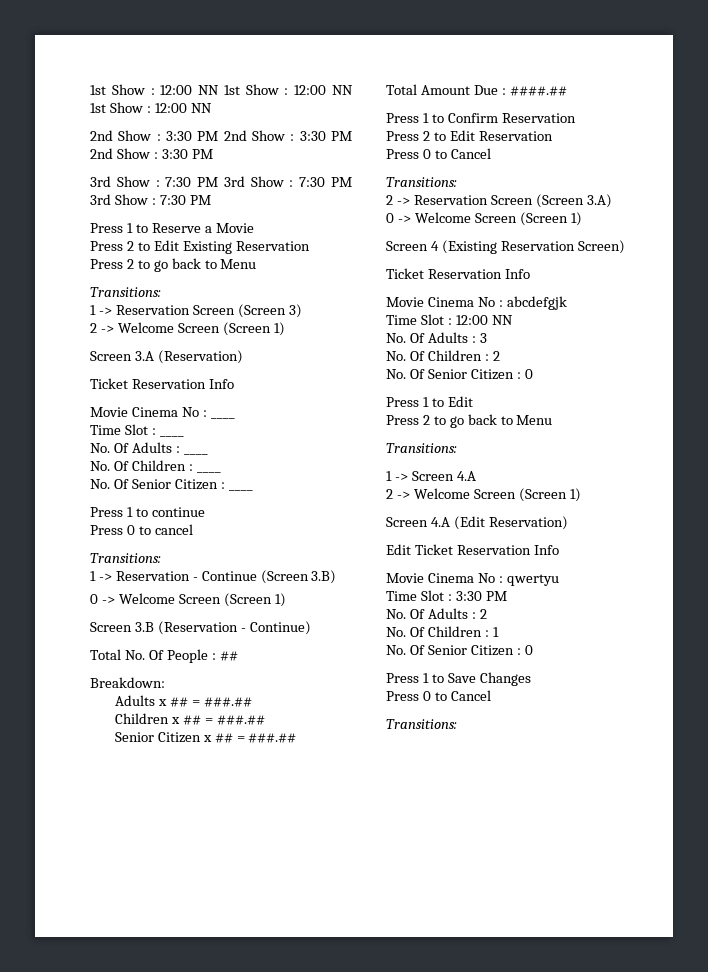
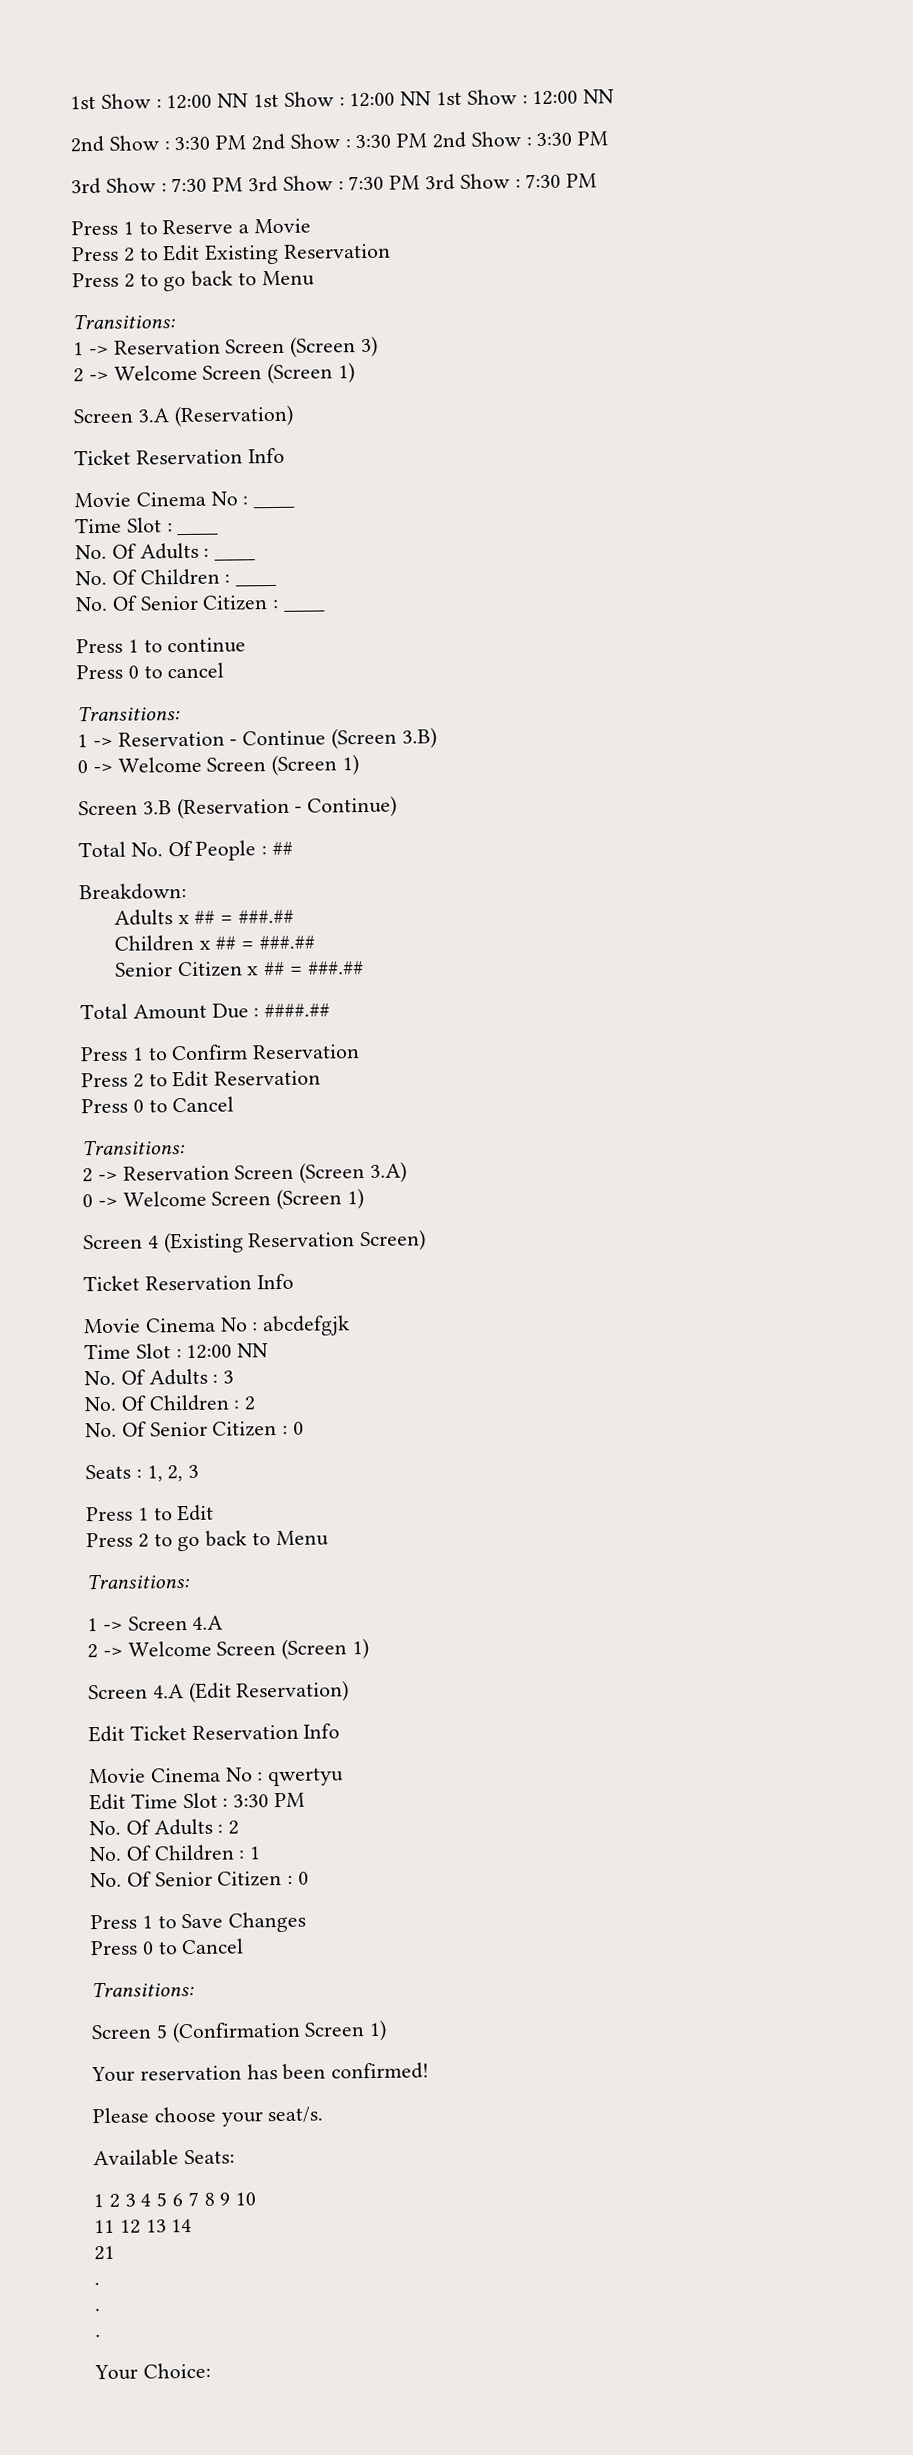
+ Seats : 1, 2, 3
- Time Slot : 3:30 PM
+ Edit Time Slot : 3:30 PM
+ Screen 5 (Confirmation Screen 1)
+ Your reservation has been confirmed!
+ Please choose your seat/s.
+ Available Seats:
+ 1 2 3 4 5 6 7 8 9 10
+ 11 12 13 14
+ 21
+ .
+ .
+ .
+ Your Choice:

